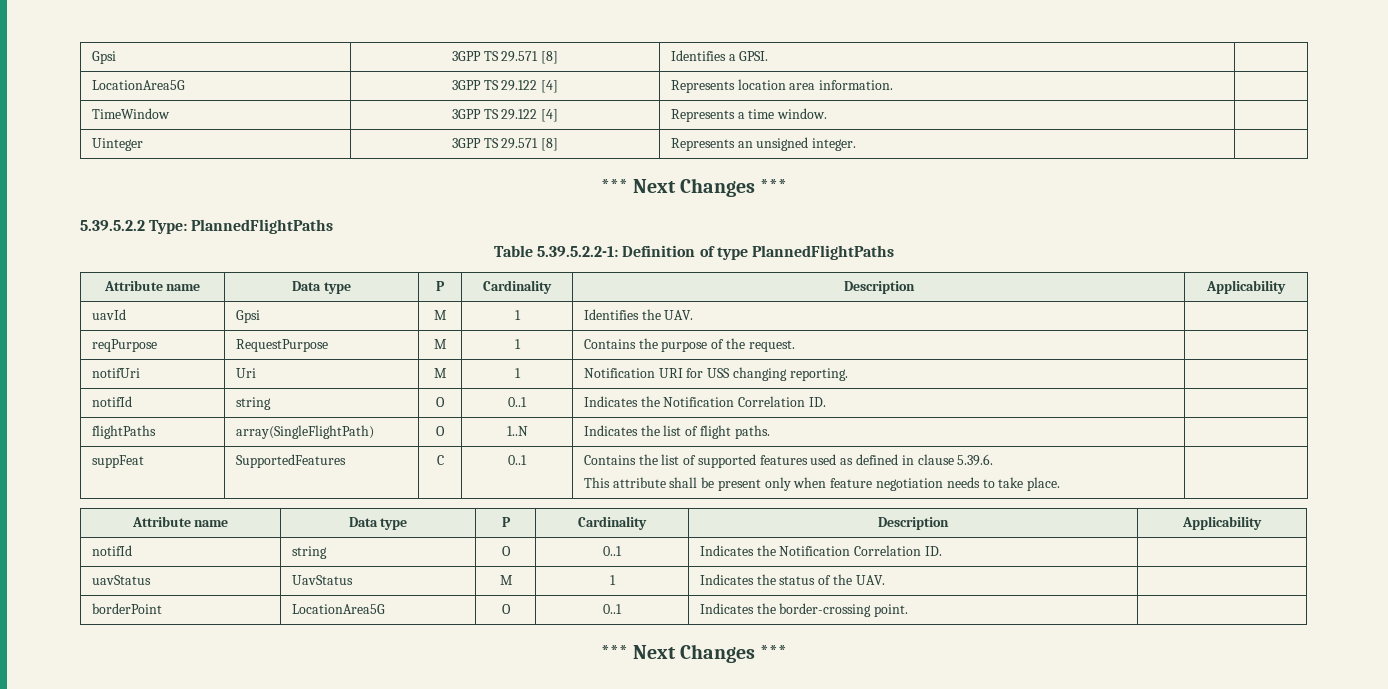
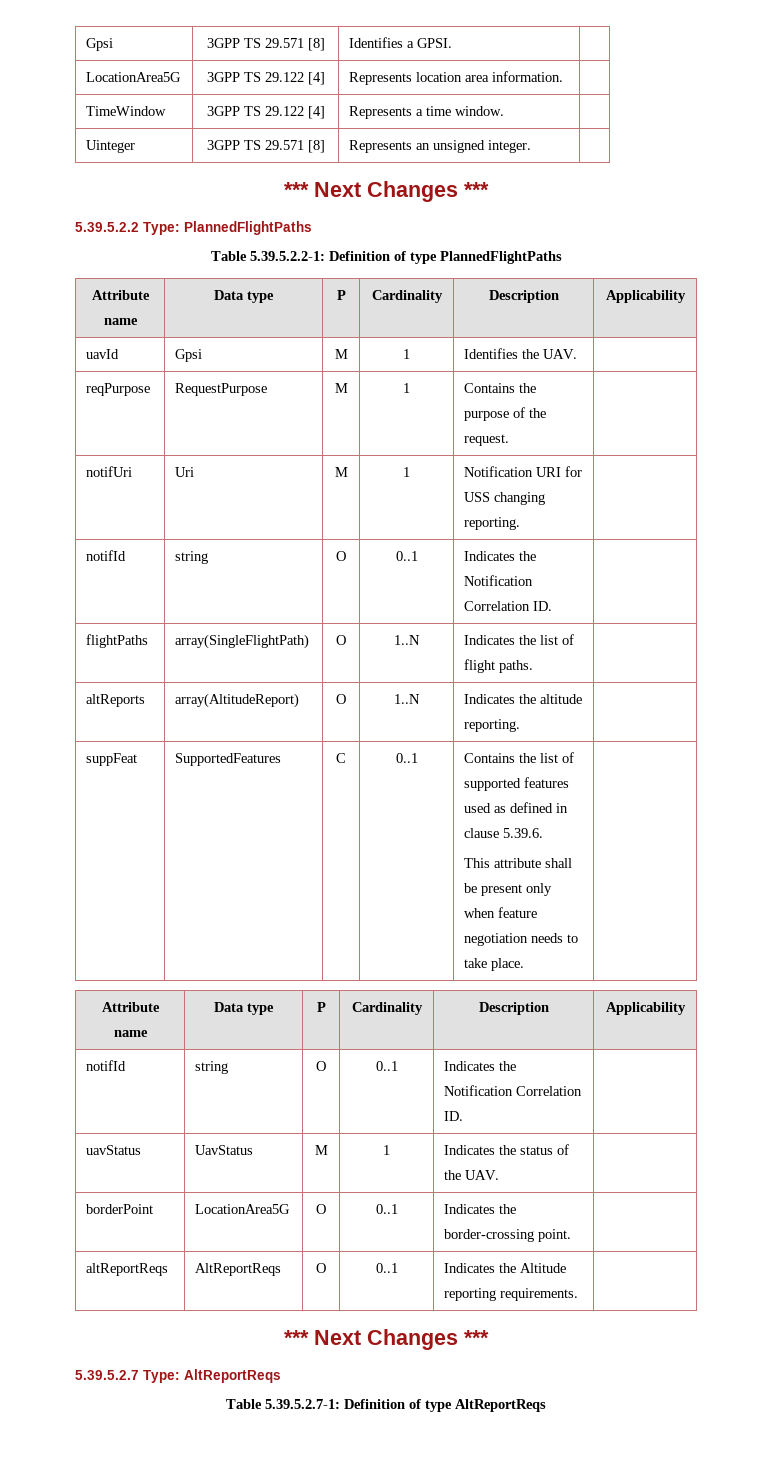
+ altReports | array(AltitudeReport) | O | 1..N | Indicates the altitude reporting. |
  borderPoint | LocationArea5G | O | 0..1 | Indicates the border-crossing point. |
+ altReportReqs | AltReportReqs | O | 0..1 | Indicates the Altitude reporting requirements. |
  *** Next Changes ***
+ 5.39.5.2.7 Type: AltReportReqs
+ Table 5.39.5.2.7-1: Definition of type AltReportReqs

